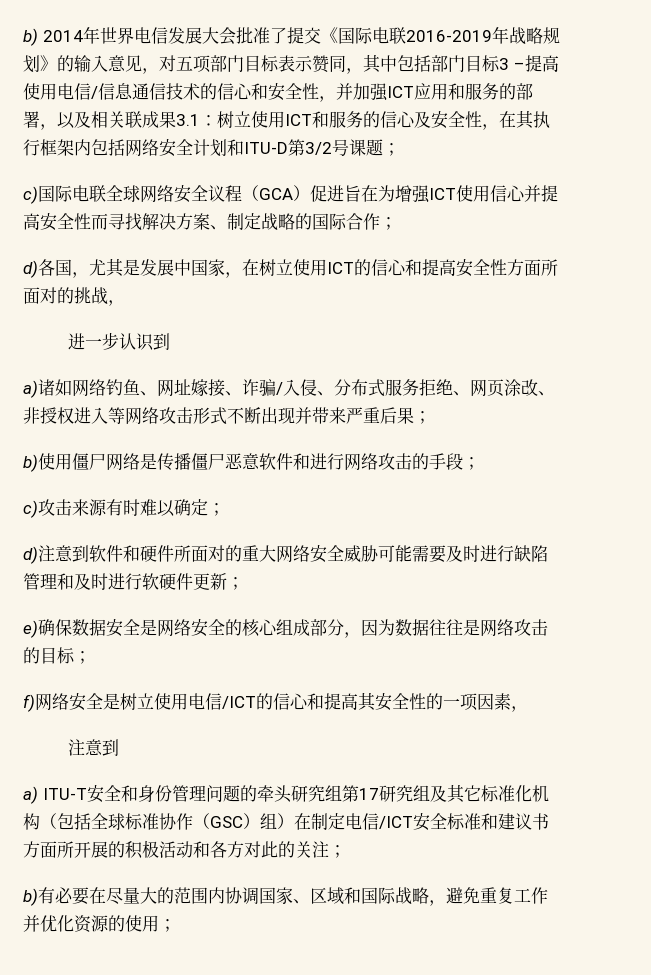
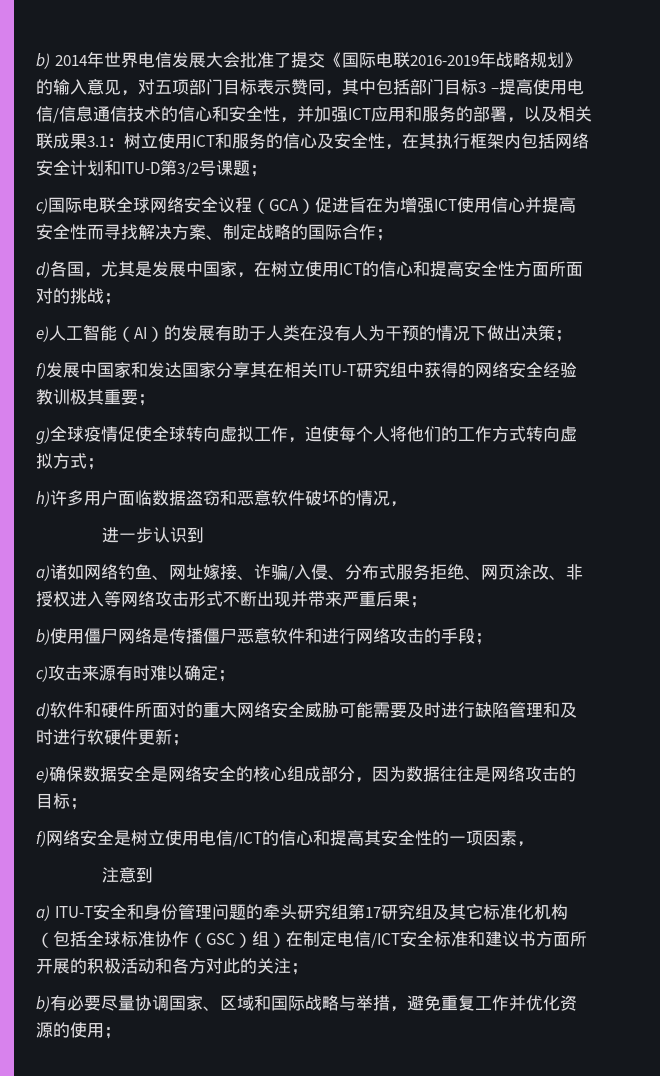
- d)各国，尤其是发展中国家，在树立使用ICT的信心和提高安全性方面所面对的挑战，
+ d)各国，尤其是发展中国家，在树立使用ICT的信心和提高安全性方面所面对的挑战；
+ e)人工智能（AI）的发展有助于人类在没有人为干预的情况下做出决策；
+ f)发展中国家和发达国家分享其在相关ITU-T研究组中获得的网络安全经验教训极其重要；
+ g)全球疫情促使全球转向虚拟工作，迫使每个人将他们的工作方式转向虚拟方式；
+ h)许多用户面临数据盗窃和恶意软件破坏的情况，
- d)注意到软件和硬件所面对的重大网络安全威胁可能需要及时进行缺陷管理和及时进行软硬件更新；
+ d)软件和硬件所面对的重大网络安全威胁可能需要及时进行缺陷管理和及时进行软硬件更新；
- b)有必要在尽量大的范围内协调国家、区域和国际战略，避免重复工作并优化资源的使用；
+ b)有必要尽量协调国家、区域和国际战略与举措，避免重复工作并优化资源的使用；

